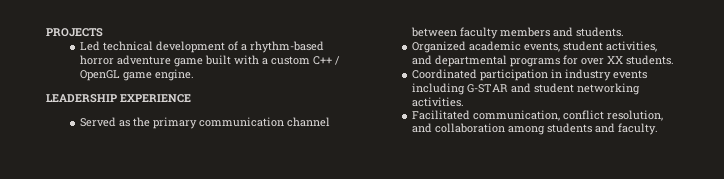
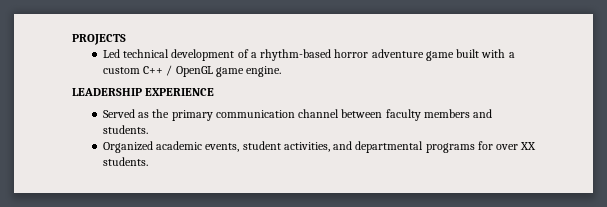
- Coordinated participation in industry events including G-STAR and student networking activities.
- Facilitated communication, conflict resolution, and collaboration among students and faculty.

